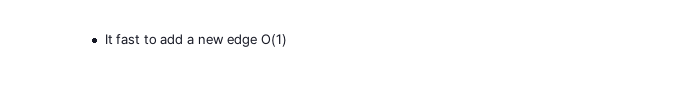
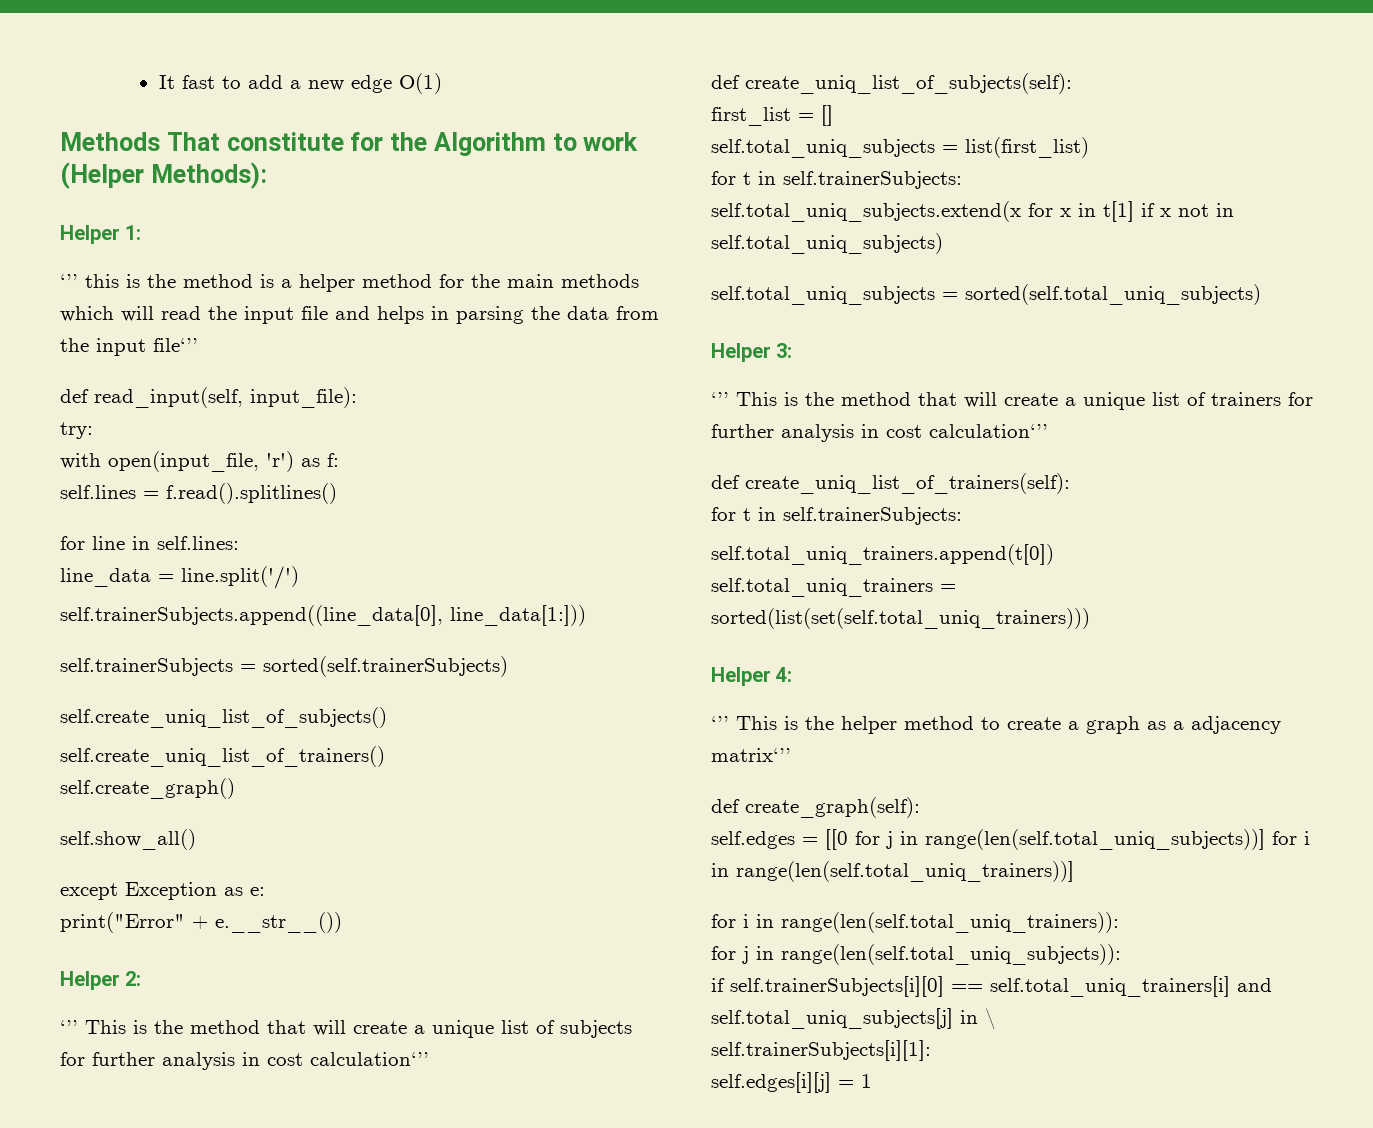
+ Methods That constitute for the Algorithm to work (Helper Methods):
+ Helper 1:
+ ‘’’ this is the method is a helper method for the main methods which will read the input file and helps in parsing the data from the input file‘’’
+ def read_input(self, input_file):
+ try:
+ with open(input_file, 'r') as f:
+ self.lines = f.read().splitlines()
+ for line in self.lines:
+ line_data = line.split('/')
+ self.trainerSubjects.append((line_data[0], line_data[1:]))
+ self.trainerSubjects = sorted(self.trainerSubjects)
+ self.create_uniq_list_of_subjects()
+ self.create_uniq_list_of_trainers()
+ self.create_graph()
+ self.show_all()
+ except Exception as e:
+ print("Error" + e.__str__())
+ Helper 2:
+ ‘’’ This is the method that will create a unique list of subjects for further analysis in cost calculation‘’’
+ def create_uniq_list_of_subjects(self):
+ first_list = []
+ self.total_uniq_subjects = list(first_list)
+ for t in self.trainerSubjects:
+ self.total_uniq_subjects.extend(x for x in t[1] if x not in self.total_uniq_subjects)
+ self.total_uniq_subjects = sorted(self.total_uniq_subjects)
+ Helper 3:
+ ‘’’ This is the method that will create a unique list of trainers for further analysis in cost calculation‘’’
+ def create_uniq_list_of_trainers(self):
+ for t in self.trainerSubjects:
+ self.total_uniq_trainers.append(t[0])
+ self.total_uniq_trainers = sorted(list(set(self.total_uniq_trainers)))
+ Helper 4:
+ ‘’’ This is the helper method to create a graph as a adjacency matrix‘’’
+ def create_graph(self):
+ self.edges = [[0 for j in range(len(self.total_uniq_subjects))] for i in range(len(self.total_uniq_trainers))]
+ for i in range(len(self.total_uniq_trainers)):
+ for j in range(len(self.total_uniq_subjects)):
+ if self.trainerSubjects[i][0] == self.total_uniq_trainers[i] and self.total_uniq_subjects[j] in \
+ self.trainerSubjects[i][1]:
+ self.edges[i][j] = 1

